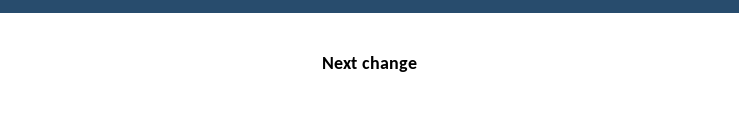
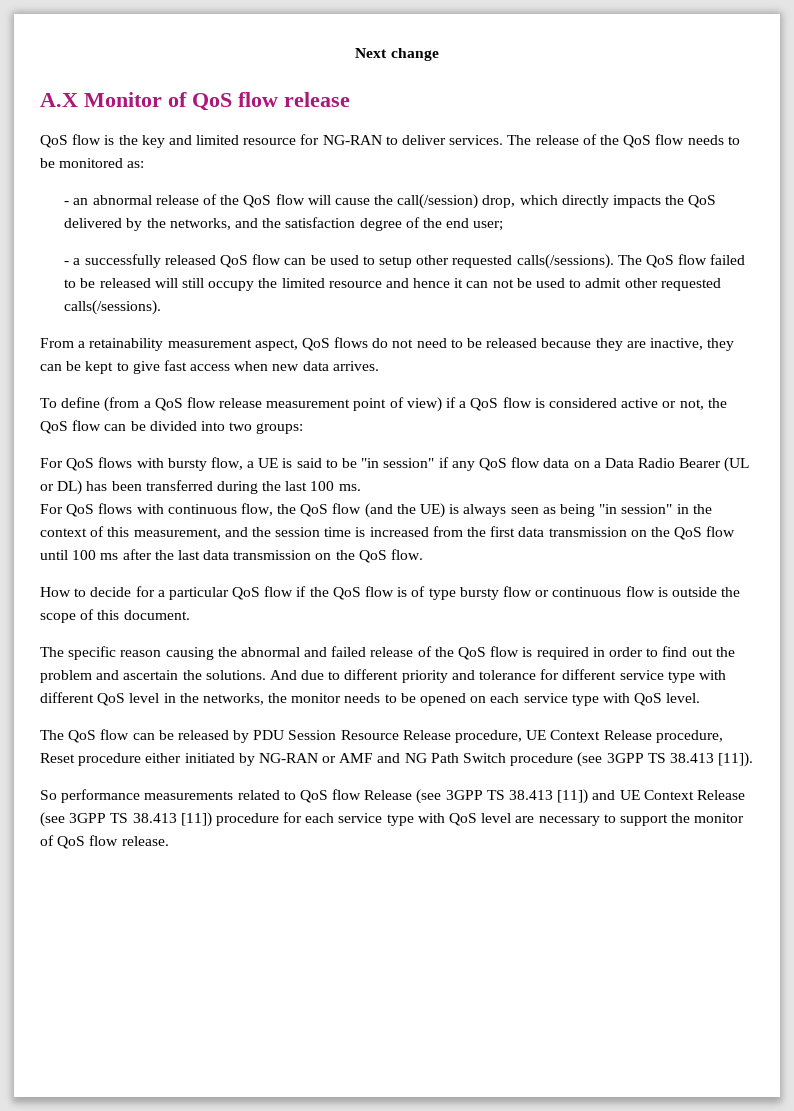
+ A.X Monitor of QoS flow release
+ QoS flow is the key and limited resource for NG-RAN to deliver services. The release of the QoS flow needs to be monitored as:
+ - an abnormal release of the QoS flow will cause the call(/session) drop, which directly impacts the QoS delivered by the networks, and the satisfaction degree of the end user;
+ - a successfully released QoS flow can be used to setup other requested calls(/sessions). The QoS flow failed to be released will still occupy the limited resource and hence it can not be used to admit other requested calls(/sessions).
+ From a retainability measurement aspect, QoS flows do not need to be released because they are inactive, they can be kept to give fast access when new data arrives.
+ To define (from a QoS flow release measurement point of view) if a QoS flow is considered active or not, the QoS flow can be divided into two groups:
+ For QoS flows with bursty flow, a UE is said to be "in session" if any QoS flow data on a Data Radio Bearer (UL or DL) has been transferred during the last 100 ms.
+ For QoS flows with continuous flow, the QoS flow (and the UE) is always seen as being "in session" in the context of this measurement, and the session time is increased from the first data transmission on the QoS flow until 100 ms after the last data transmission on the QoS flow.
+ How to decide for a particular QoS flow if the QoS flow is of type bursty flow or continuous flow is outside the scope of this document.
+ The specific reason causing the abnormal and failed release of the QoS flow is required in order to find out the problem and ascertain the solutions. And due to different priority and tolerance for different service type with different QoS level in the networks, the monitor needs to be opened on each service type with QoS level.
+ The QoS flow can be released by PDU Session Resource Release procedure, UE Context Release procedure, Reset procedure either initiated by NG-RAN or AMF and NG Path Switch procedure (see 3GPP TS 38.413 [11]).
+ So performance measurements related to QoS flow Release (see 3GPP TS 38.413 [11]) and UE Context Release (see 3GPP TS 38.413 [11]) procedure for each service type with QoS level are necessary to support the monitor of QoS flow release.

